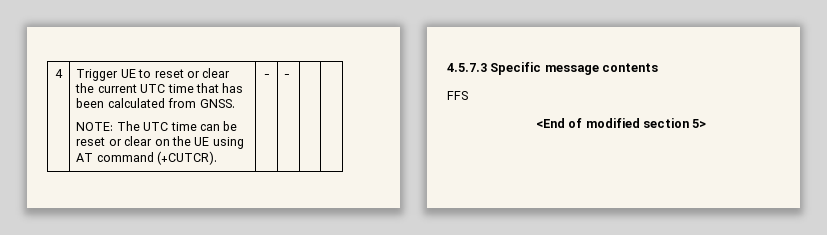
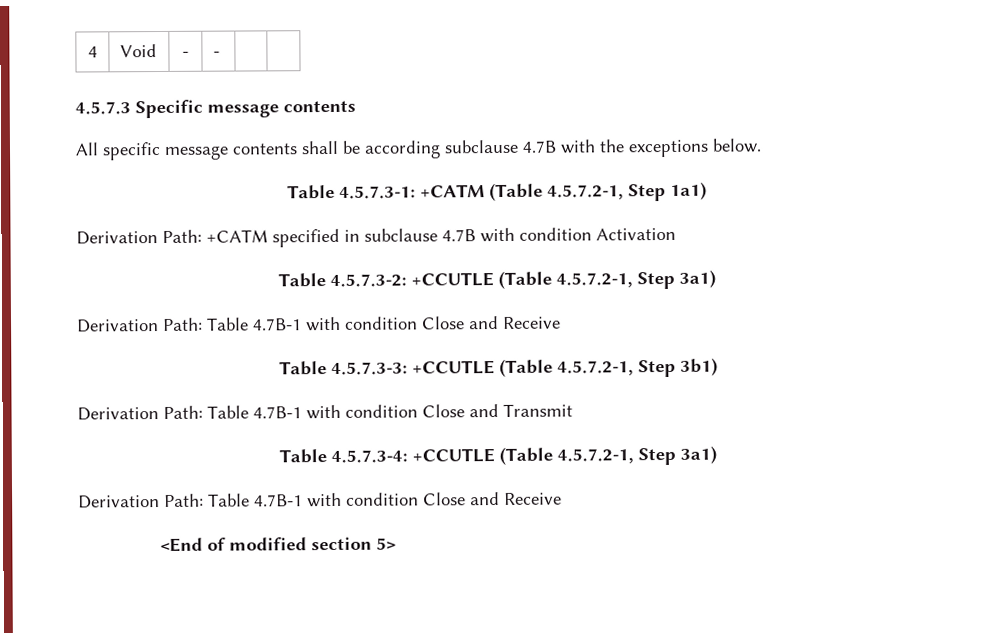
- 4 | Trigger UE to reset or clear the current UTC time that has been calculated from GNSS.
- NOTE: The UTC time can be reset or clear on the UE using AT command (+CUTCR). | - | - | |
+ 4 | Void | - | - | |
- FFS
+ All specific message contents shall be according subclause 4.7B with the exceptions below.
+ Table 4.5.7.3-1: +CATM (Table 4.5.7.2-1, Step 1a1)
+ Derivation Path: +CATM specified in subclause 4.7B with condition Activation
+ Table 4.5.7.3-2: +CCUTLE (Table 4.5.7.2-1, Step 3a1)
+ Derivation Path: Table 4.7B-1 with condition Close and Receive
+ Table 4.5.7.3-3: +CCUTLE (Table 4.5.7.2-1, Step 3b1)
+ Derivation Path: Table 4.7B-1 with condition Close and Transmit
+ Table 4.5.7.3-4: +CCUTLE (Table 4.5.7.2-1, Step 3a1)
+ Derivation Path: Table 4.7B-1 with condition Close and Receive

